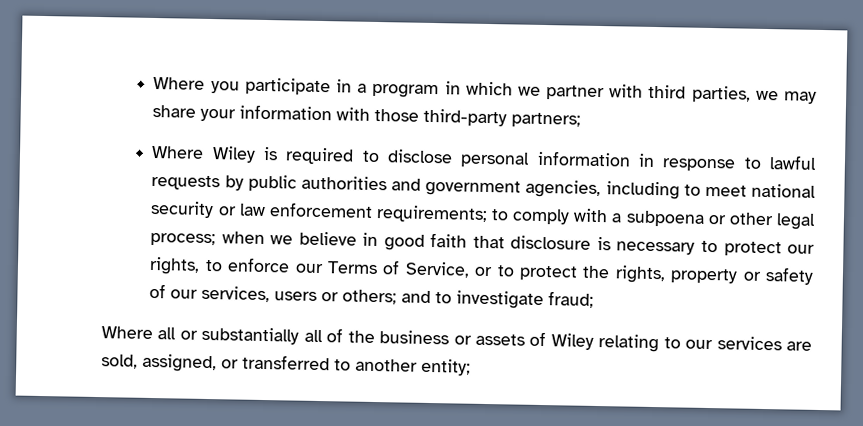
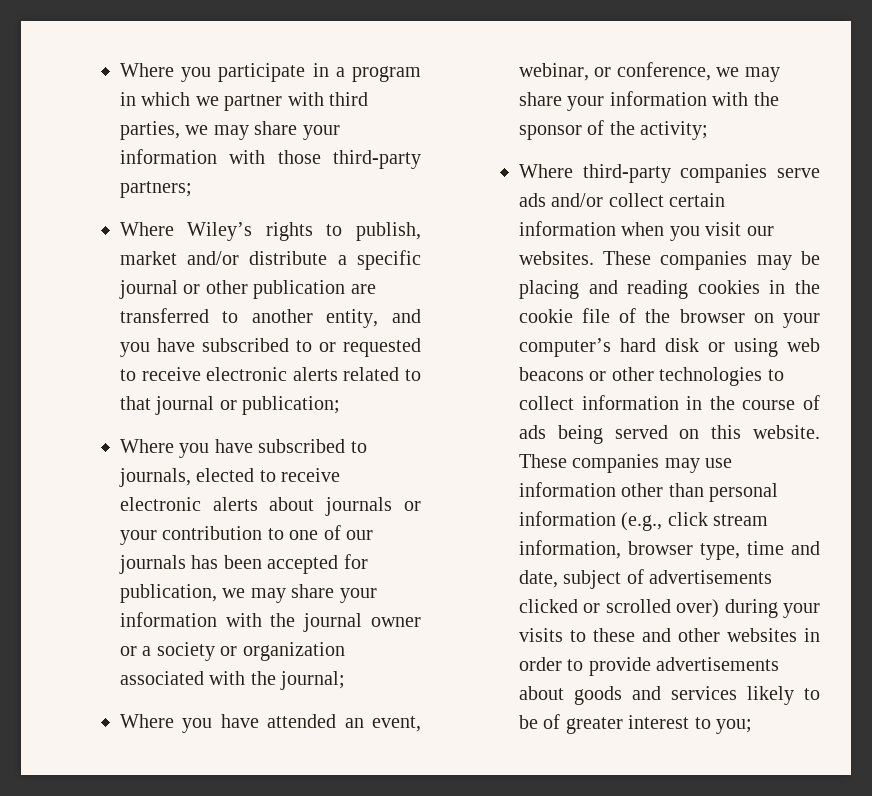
- Where Wiley is required to disclose personal information in response to lawful requests by public authorities and government agencies, including to meet national security or law enforcement requirements; to comply with a subpoena or other legal process; when we believe in good faith that disclosure is necessary to protect our rights, to enforce our Terms of Service, or to protect the rights, property or safety of our services, users or others; and to investigate fraud;
- Where all or substantially all of the business or assets of Wiley relating to our services are sold, assigned, or transferred to another entity;
+ Where Wiley’s rights to publish, market and/or distribute a specific journal or other publication are transferred to another entity, and you have subscribed to or requested to receive electronic alerts related to that journal or publication;
+ Where you have subscribed to journals, elected to receive electronic alerts about journals or your contribution to one of our journals has been accepted for publication, we may share your information with the journal owner or a society or organization associated with the journal;
+ Where you have attended an event, webinar, or conference, we may share your information with the sponsor of the activity;
+ Where third-party companies serve ads and/or collect certain information when you visit our websites. These companies may be placing and reading cookies in the cookie file of the browser on your computer’s hard disk or using web beacons or other technologies to collect information in the course of ads being served on this website. These companies may use information other than personal information (e.g., click stream information, browser type, time and date, subject of advertisements clicked or scrolled over) during your visits to these and other websites in order to provide advertisements about goods and services likely to be of greater interest to you;

